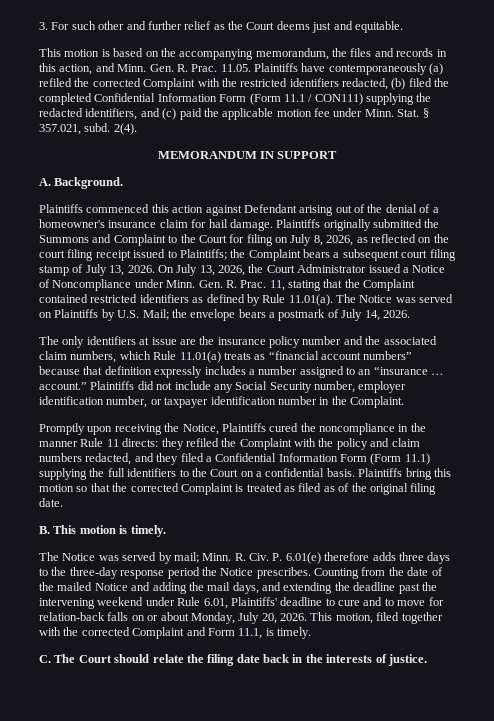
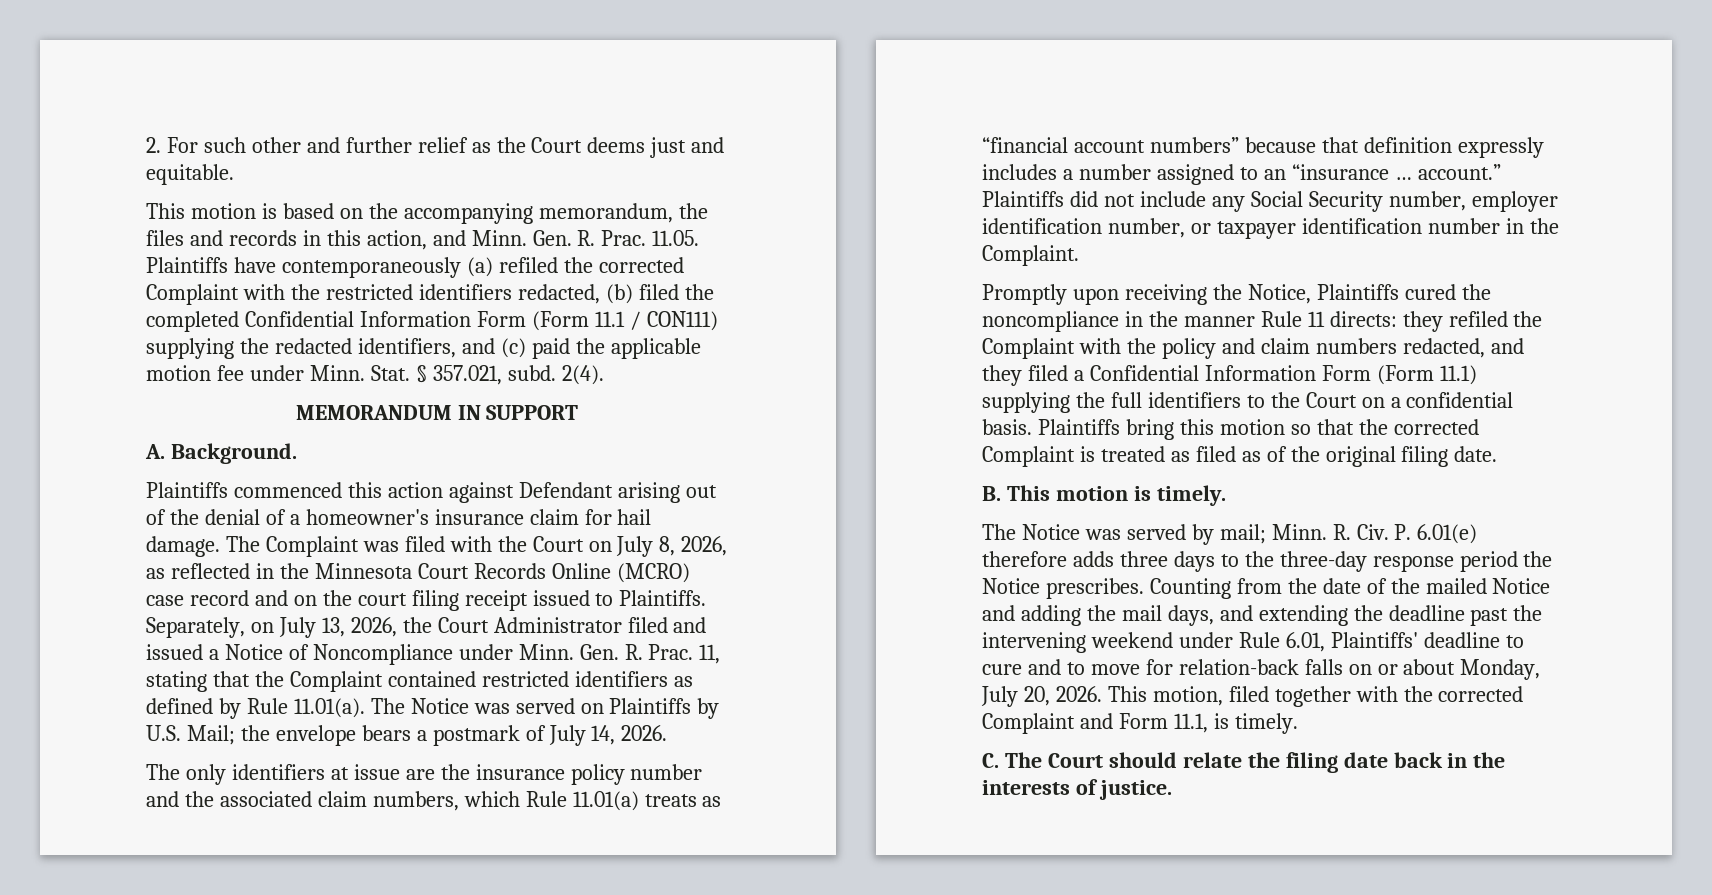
- 3. For such other and further relief as the Court deems just and equitable.
+ 2. For such other and further relief as the Court deems just and equitable.
- Plaintiffs originally submitted the Summons and Complaint to the Court for filing on July 8, 2026, as reflected on the court filing receipt issued to Plaintiffs; the Complaint bears a subsequent court filing stamp of July 13, 2026. On July 13, 2026, the Court Administrator issued a Notice of Noncompliance under Minn.
+ The Complaint was filed with the Court on July 8, 2026, as reflected in the Minnesota Court Records Online (MCRO) case record and on the court filing receipt issued to Plaintiffs. Separately, on July 13, 2026, the Court Administrator filed and issued a Notice of Noncompliance under Minn.

